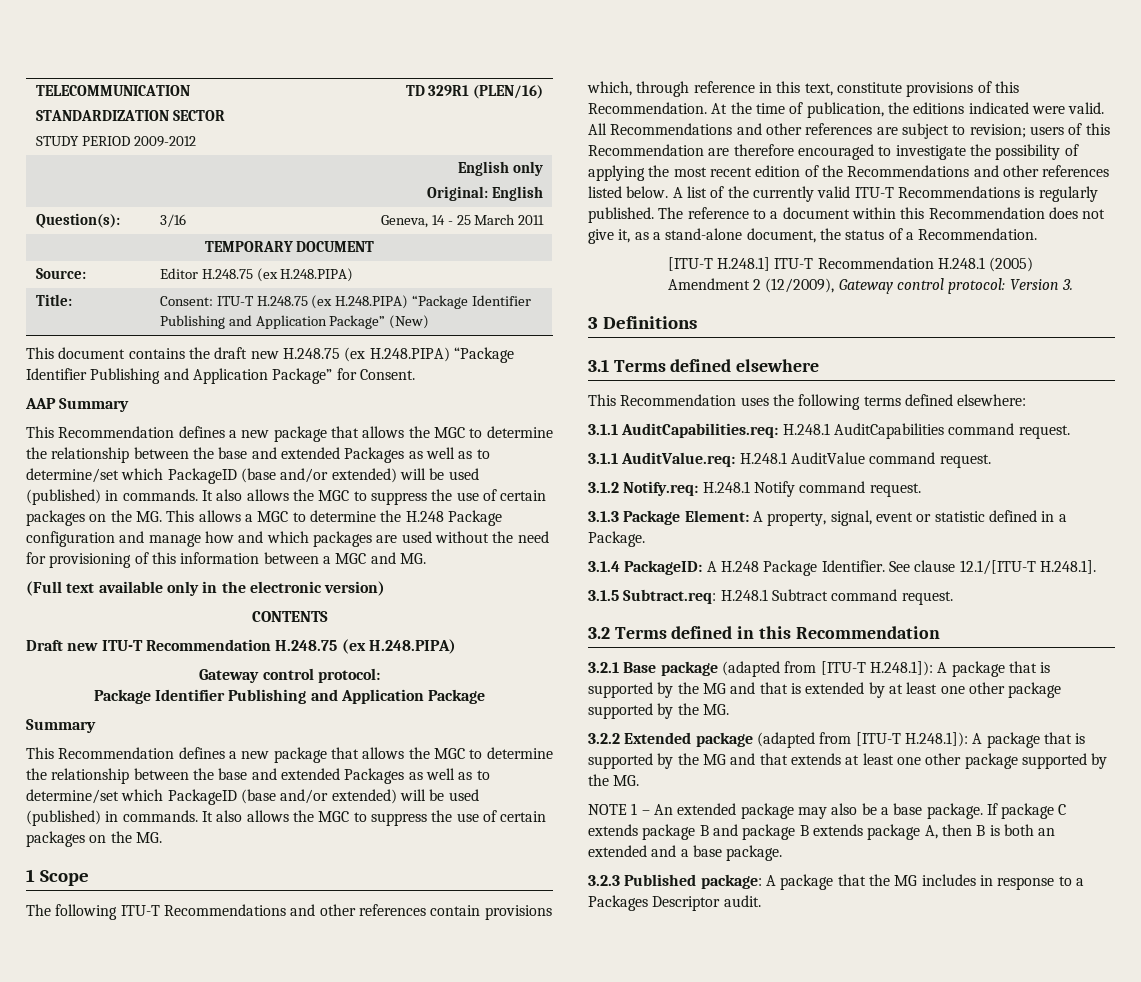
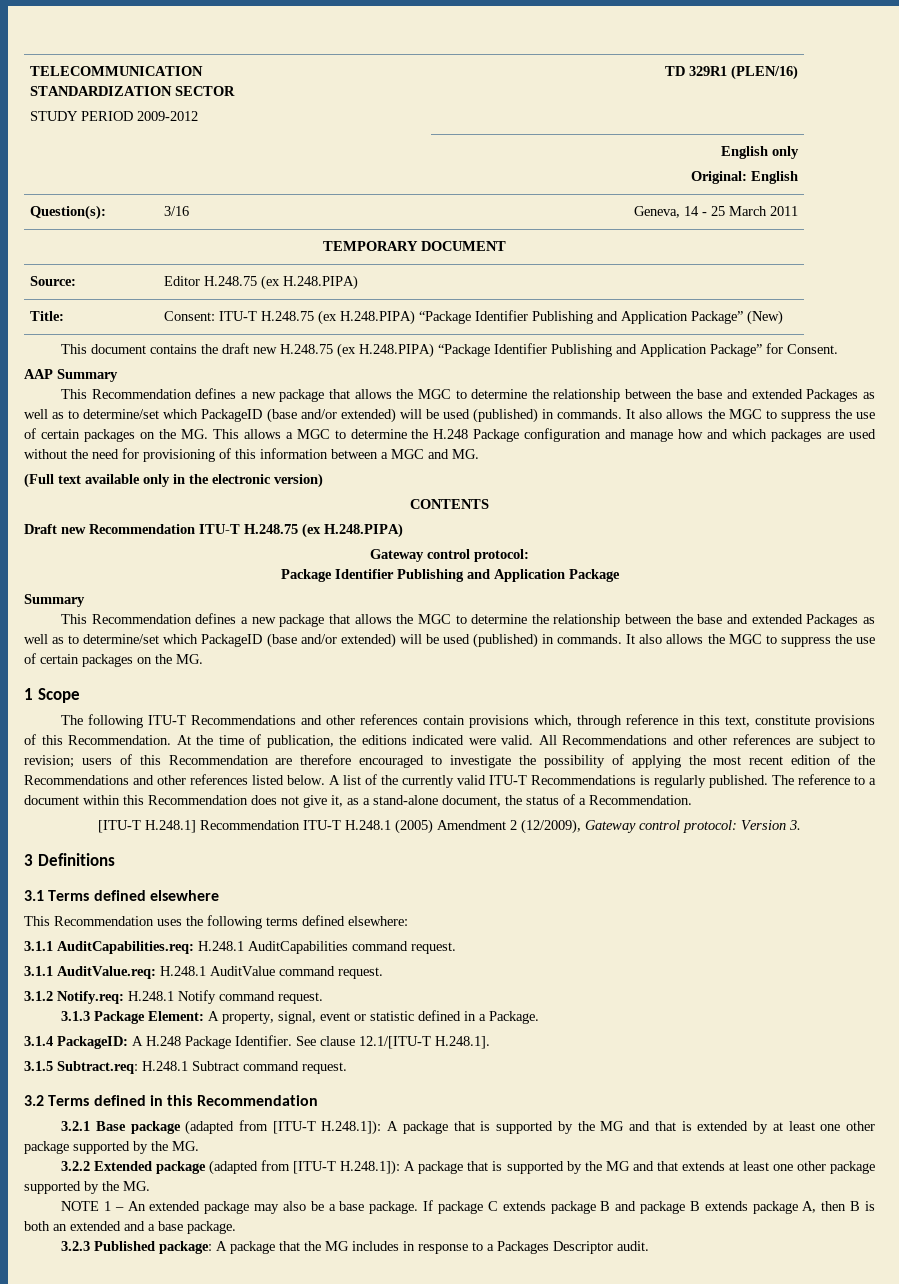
- Draft new ITU-T Recommendation H.248.75 (ex H.248.PIPA)
+ Draft new Recommendation ITU-T H.248.75 (ex H.248.PIPA)
- [ITU-T H.248.1] ITU-T Recommendation H.248.1 (2005) Amendment 2 (12/2009), Gateway control protocol: Version 3.
+ [ITU-T H.248.1] Recommendation ITU-T H.248.1 (2005) Amendment 2 (12/2009), Gateway control protocol: Version 3.

